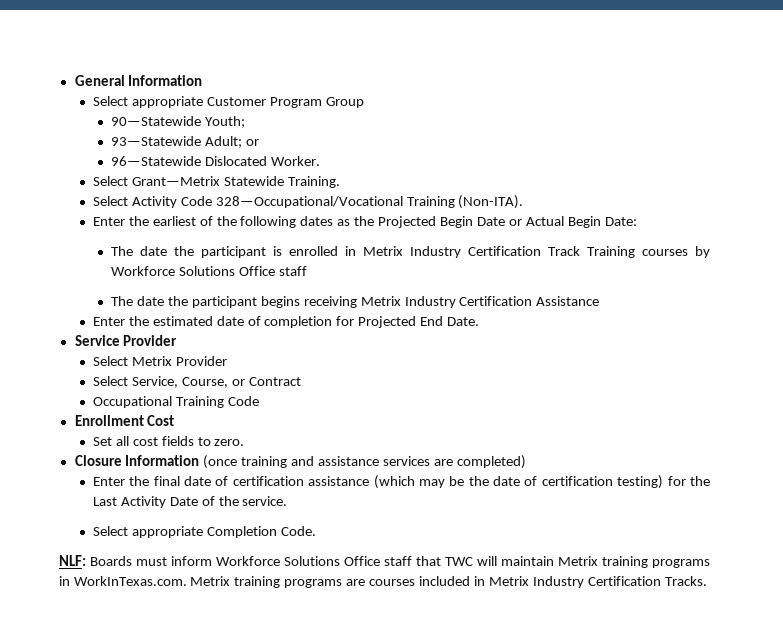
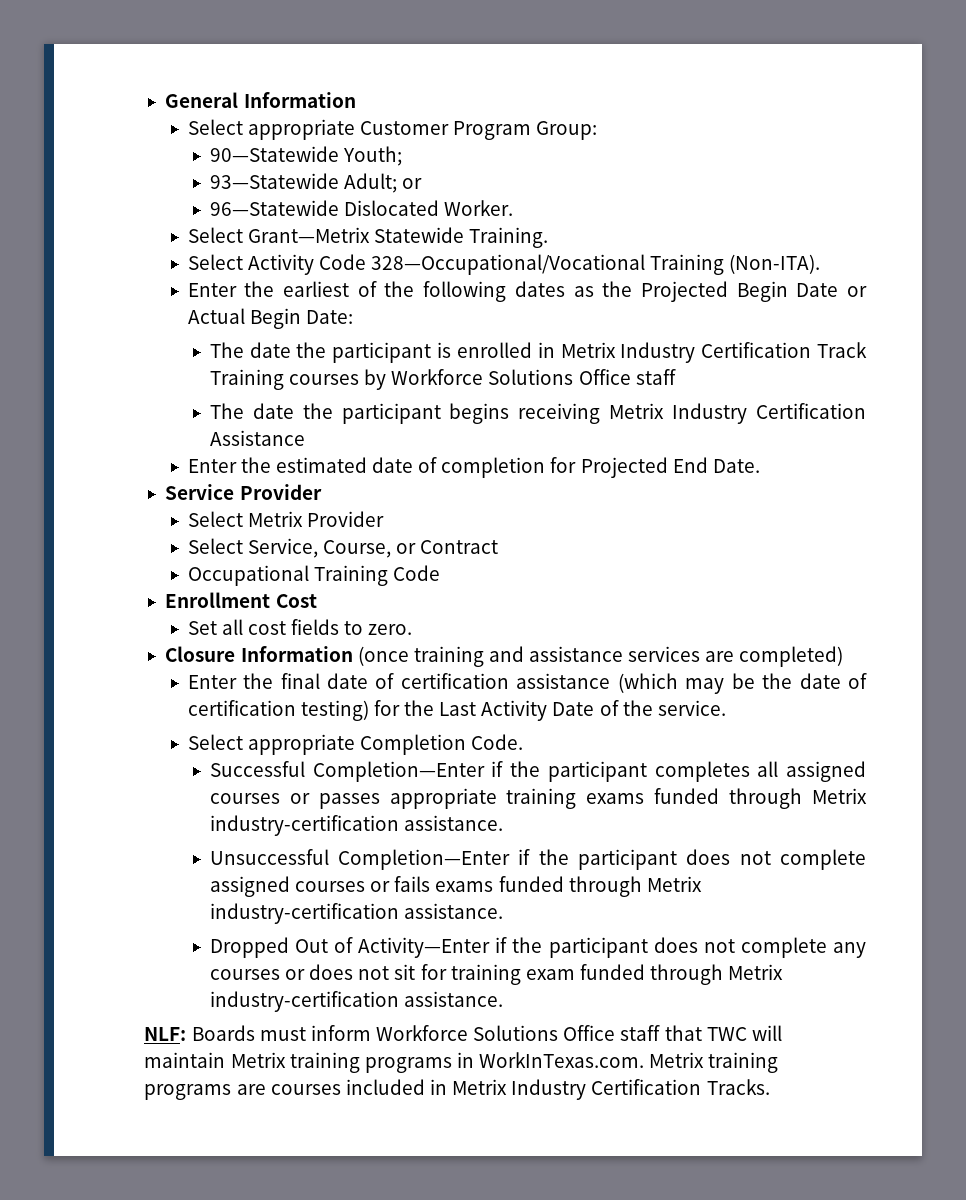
- Select appropriate Customer Program Group
+ Select appropriate Customer Program Group:
+ Successful Completion—Enter if the participant completes all assigned courses or passes appropriate training exams funded through Metrix industry-certification assistance.
+ Unsuccessful Completion—Enter if the participant does not complete assigned courses or fails exams funded through Metrix industry-certification assistance.
+ Dropped Out of Activity—Enter if the participant does not complete any courses or does not sit for training exam funded through Metrix industry-certification assistance.

